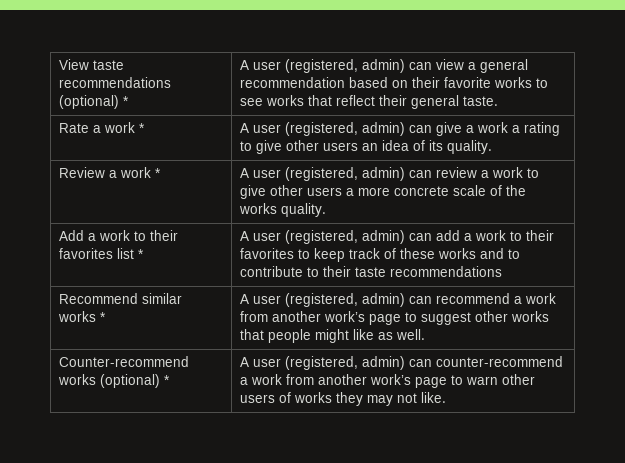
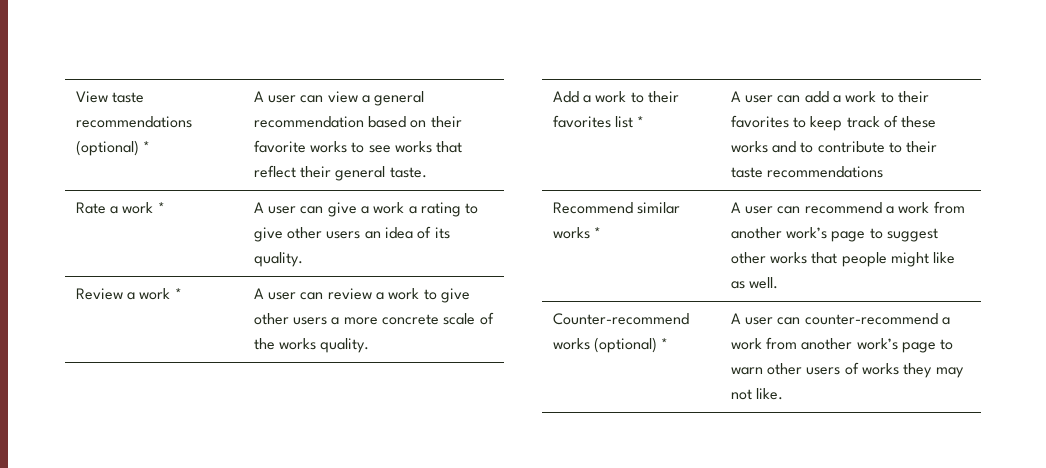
- View taste recommendations (optional) * | A user (registered, admin) can view a general recommendation based on their favorite works to see works that reflect their general taste.
+ View taste recommendations (optional) * | A user can view a general recommendation based on their favorite works to see works that reflect their general taste.
- Rate a work * | A user (registered, admin) can give a work a rating to give other users an idea of its quality.
+ Rate a work * | A user can give a work a rating to give other users an idea of its quality.
- Review a work * | A user (registered, admin) can review a work to give other users a more concrete scale of the works quality.
+ Review a work * | A user can review a work to give other users a more concrete scale of the works quality.
- Add a work to their favorites list * | A user (registered, admin) can add a work to their favorites to keep track of these works and to contribute to their taste recommendations
+ Add a work to their favorites list * | A user can add a work to their favorites to keep track of these works and to contribute to their taste recommendations
- Recommend similar works * | A user (registered, admin) can recommend a work from another work’s page to suggest other works that people might like as well.
+ Recommend similar works * | A user can recommend a work from another work’s page to suggest other works that people might like as well.
- Counter-recommend works (optional) * | A user (registered, admin) can counter-recommend a work from another work’s page to warn other users of works they may not like.
+ Counter-recommend works (optional) * | A user can counter-recommend a work from another work’s page to warn other users of works they may not like.

